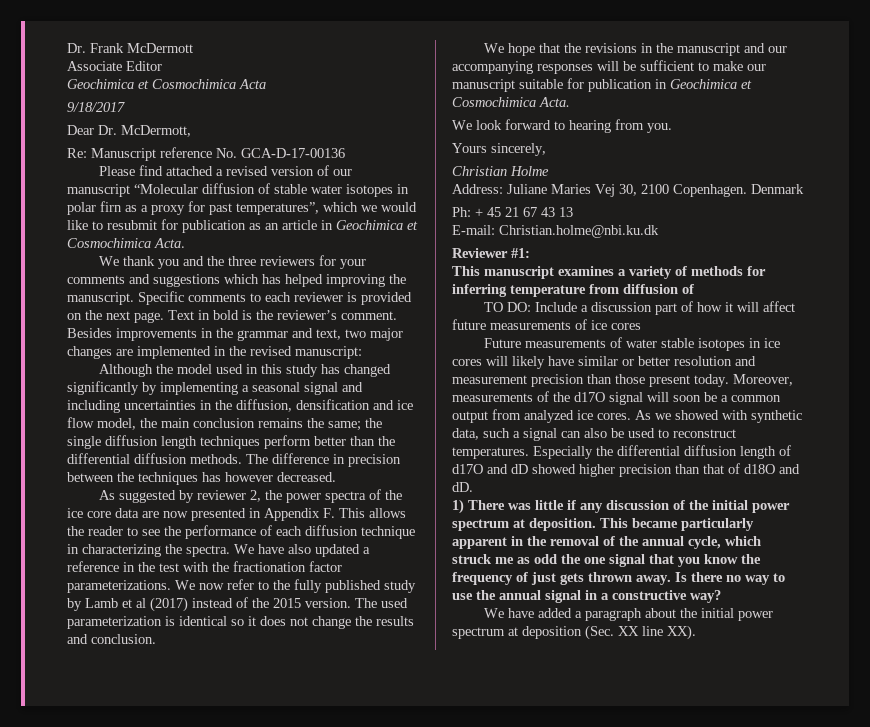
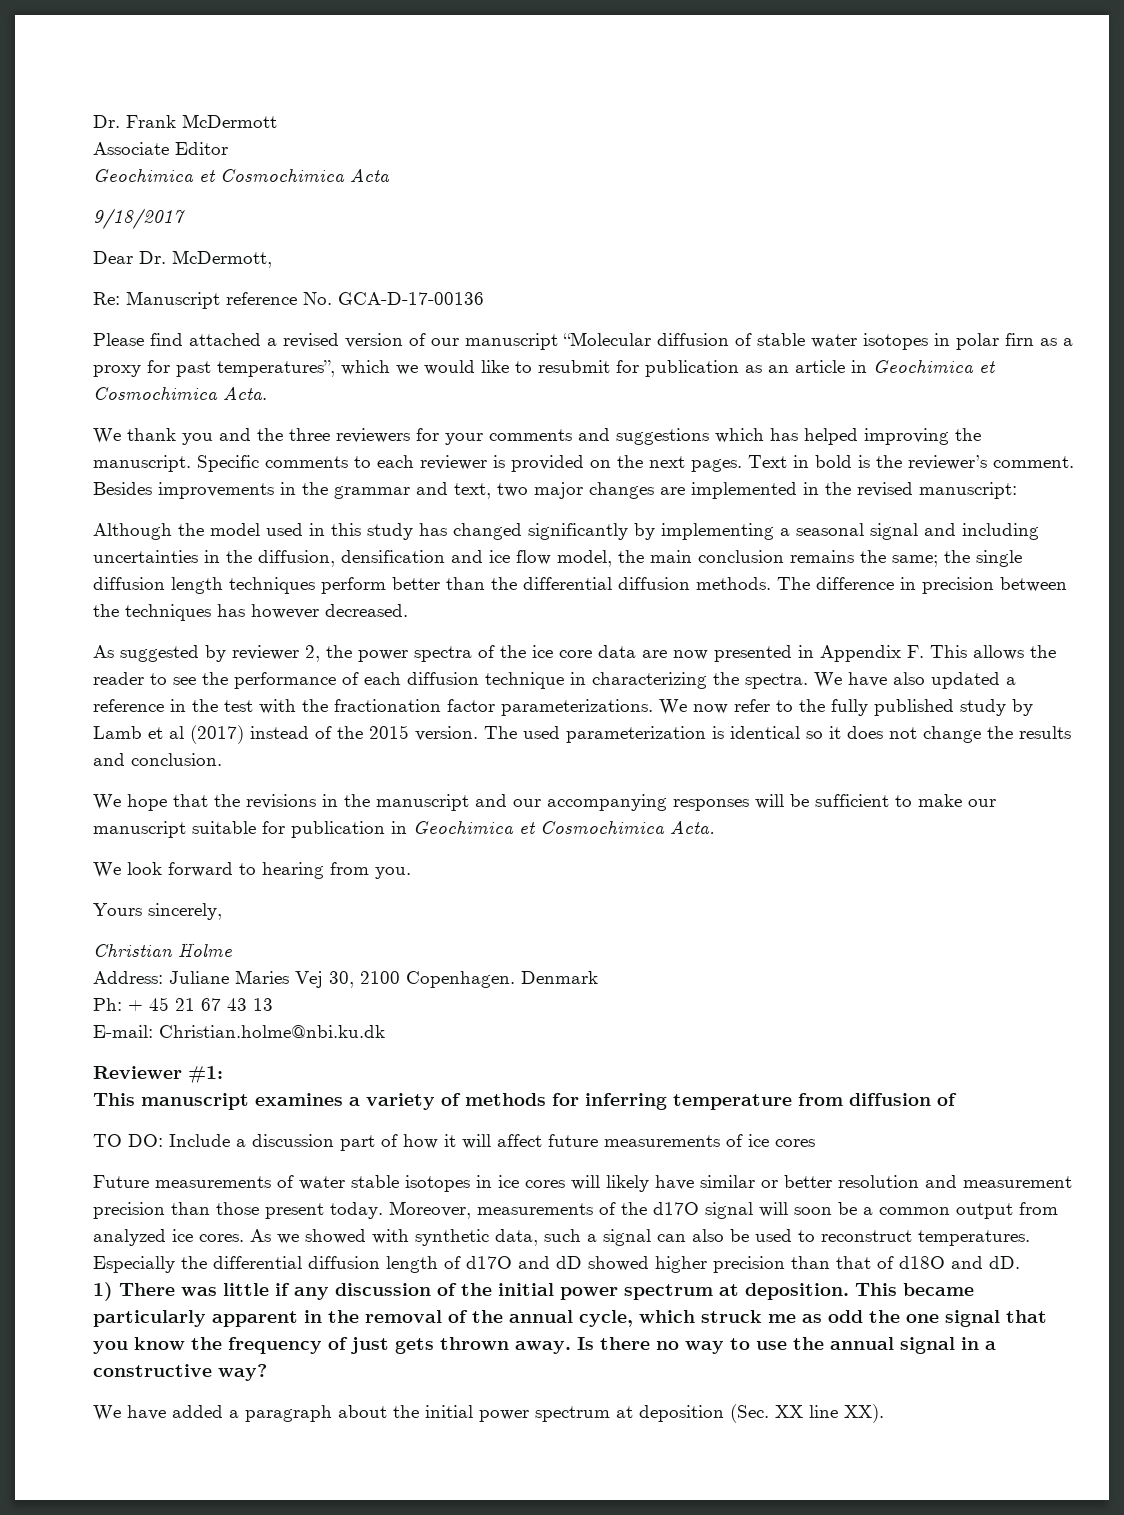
- Specific comments to each reviewer is provided on the next page.
+ Specific comments to each reviewer is provided on the next pages.

